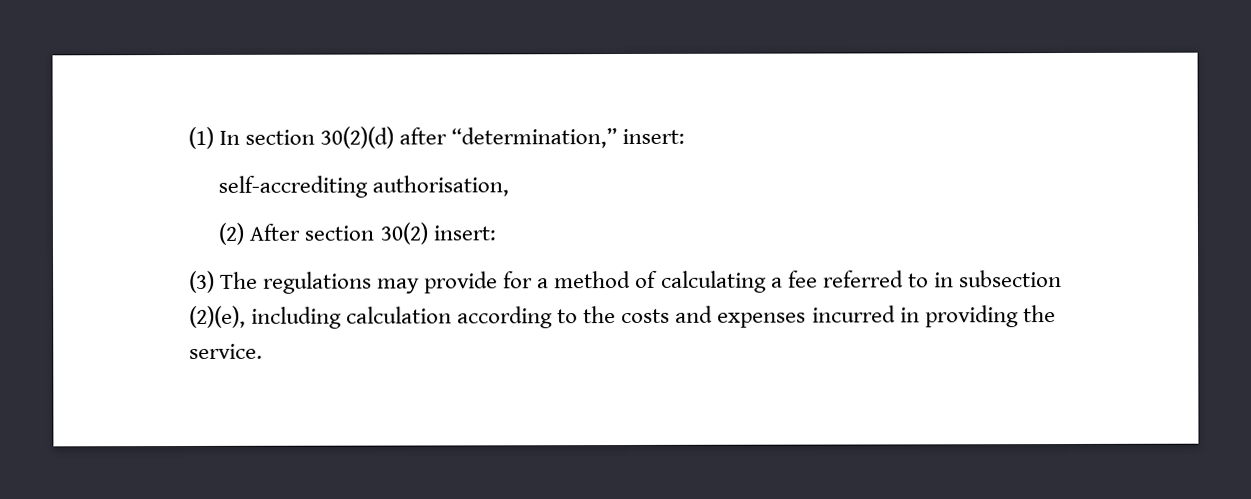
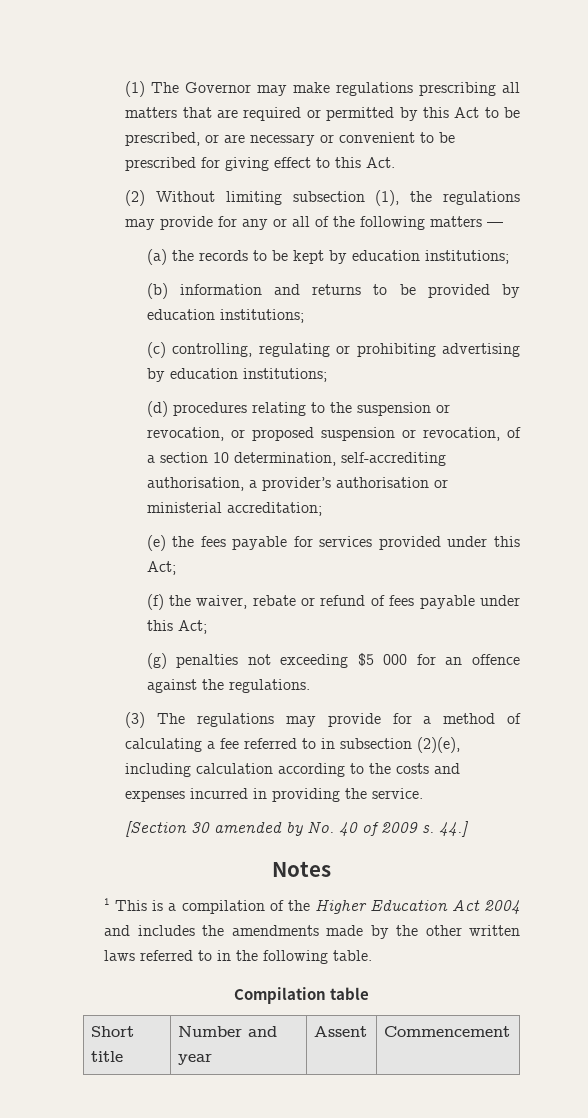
- (1) In section 30(2)(d) after “determination,” insert:
- self-accrediting authorisation,
- (2) After section 30(2) insert:
+ (1) The Governor may make regulations prescribing all matters that are required or permitted by this Act to be prescribed, or are necessary or convenient to be prescribed for giving effect to this Act.
+ (2) Without limiting subsection (1), the regulations may provide for any or all of the following matters —
+ (a) the records to be kept by education institutions;
+ (b) information and returns to be provided by education institutions;
+ (c) controlling, regulating or prohibiting advertising by education institutions;
+ (d) procedures relating to the suspension or revocation, or proposed suspension or revocation, of a section 10 determination, self-accrediting authorisation, a provider’s authorisation or ministerial accreditation;
+ (e) the fees payable for services provided under this Act;
+ (f) the waiver, rebate or refund of fees payable under this Act;
+ (g) penalties not exceeding $5 000 for an offence against the regulations.
+ [Section 30 amended by No. 40 of 2009 s. 44.]
+ Notes
+ 1 This is a compilation of the Higher Education Act 2004 and includes the amendments made by the other written laws referred to in the following table.
+ Compilation table
+ Short title | Number and year | Assent | Commencement

